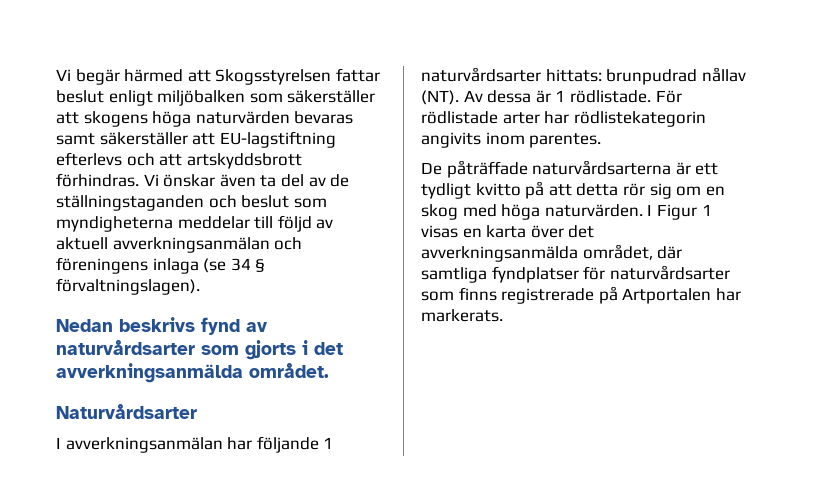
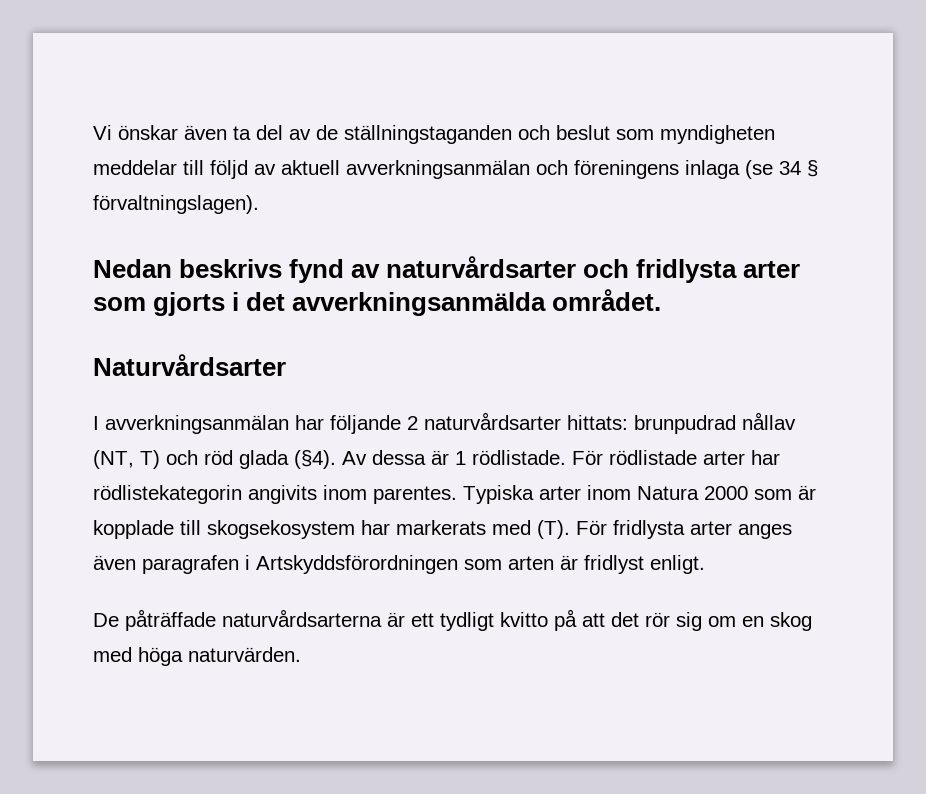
- Vi begär härmed att Skogsstyrelsen fattar beslut enligt miljöbalken som säkerställer att skogens höga naturvärden bevaras samt säkerställer att EU-lagstiftning efterlevs och att artskyddsbrott förhindras. Vi önskar även ta del av de ställningstaganden och beslut som myndigheterna meddelar till följd av aktuell avverkningsanmälan och föreningens inlaga (se 34 § förvaltningslagen).
+ Vi önskar även ta del av de ställningstaganden och beslut som myndigheten meddelar till följd av aktuell avverkningsanmälan och föreningens inlaga (se 34 § förvaltningslagen).
- Nedan beskrivs fynd av naturvårdsarter som gjorts i det avverkningsanmälda området.
+ Nedan beskrivs fynd av naturvårdsarter och fridlysta arter som gjorts i det avverkningsanmälda området.
- I avverkningsanmälan har följande 1 naturvårdsarter hittats: brunpudrad nållav (NT). Av dessa är 1 rödlistade.
+ I avverkningsanmälan har följande 2 naturvårdsarter hittats: brunpudrad nållav (NT, T) och röd glada (§4). Av dessa är 1 rödlistade.
+ Typiska arter inom Natura 2000 som är kopplade till skogsekosystem har markerats med (T). För fridlysta arter anges även paragrafen i Artskyddsförordningen som arten är fridlyst enligt.
- De påträffade naturvårdsarterna är ett tydligt kvitto på att detta rör sig om en skog med höga naturvärden. I Figur 1 visas en karta över det avverkningsanmälda området, där samtliga fyndplatser för naturvårdsarter som finns registrerade på Artportalen har markerats.
+ De påträffade naturvårdsarterna är ett tydligt kvitto på att det rör sig om en skog med höga naturvärden.

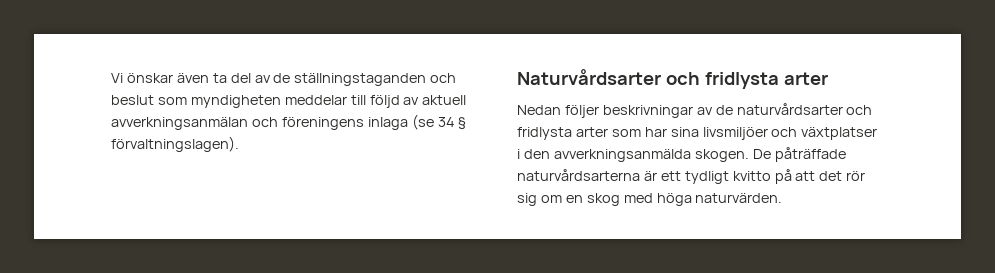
- Nedan beskrivs fynd av naturvårdsarter och fridlysta arter som gjorts i det avverkningsanmälda området.
- Naturvårdsarter
- I avverkningsanmälan har följande 2 naturvårdsarter hittats: brunpudrad nållav (NT, T) och röd glada (§4). Av dessa är 1 rödlistade. För rödlistade arter har rödlistekategorin angivits inom parentes. Typiska arter inom Natura 2000 som är kopplade till skogsekosystem har markerats med (T). För fridlysta arter anges även paragrafen i Artskyddsförordningen som arten är fridlyst enligt.
- De påträffade naturvårdsarterna är ett tydligt kvitto på att det rör sig om en skog med höga naturvärden.
+ Naturvårdsarter och fridlysta arter
+ Nedan följer beskrivningar av de naturvårdsarter och fridlysta arter som har sina livsmiljöer och växtplatser i den avverkningsanmälda skogen. De påträffade naturvårdsarterna är ett tydligt kvitto på att det rör sig om en skog med höga naturvärden.

